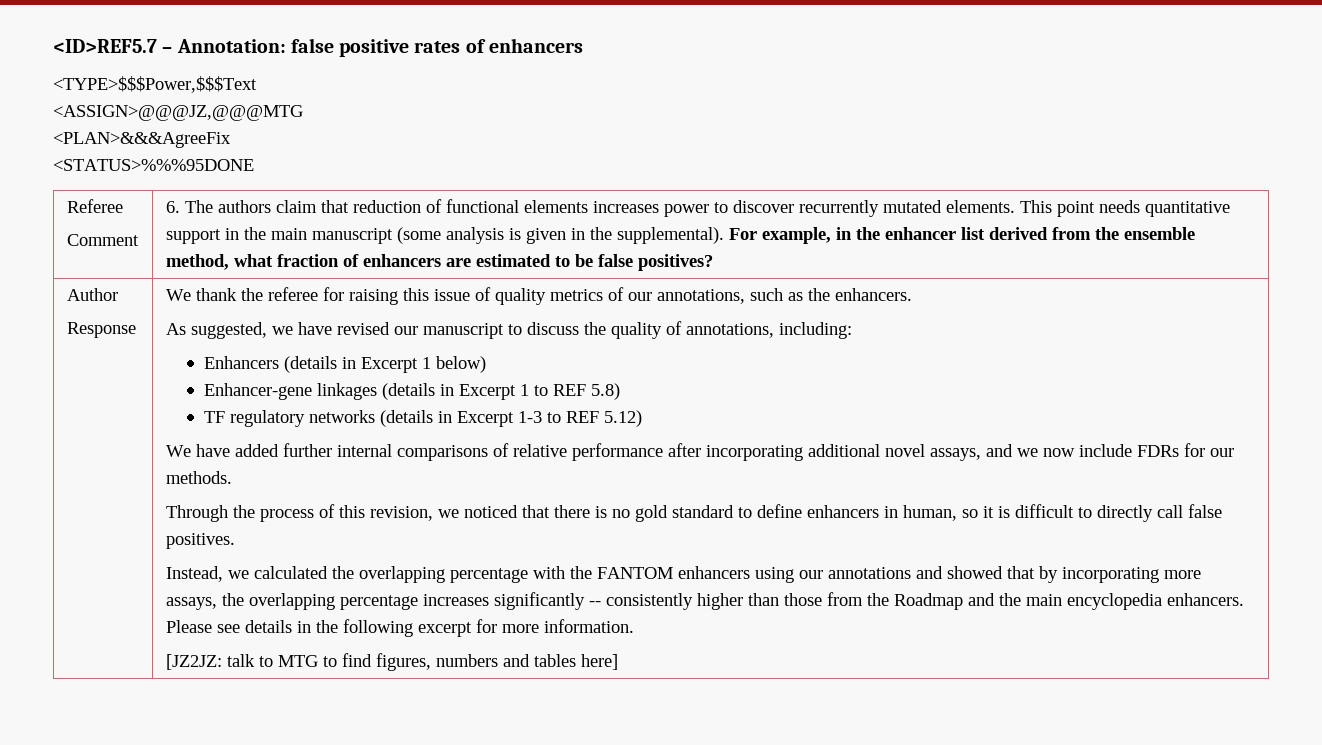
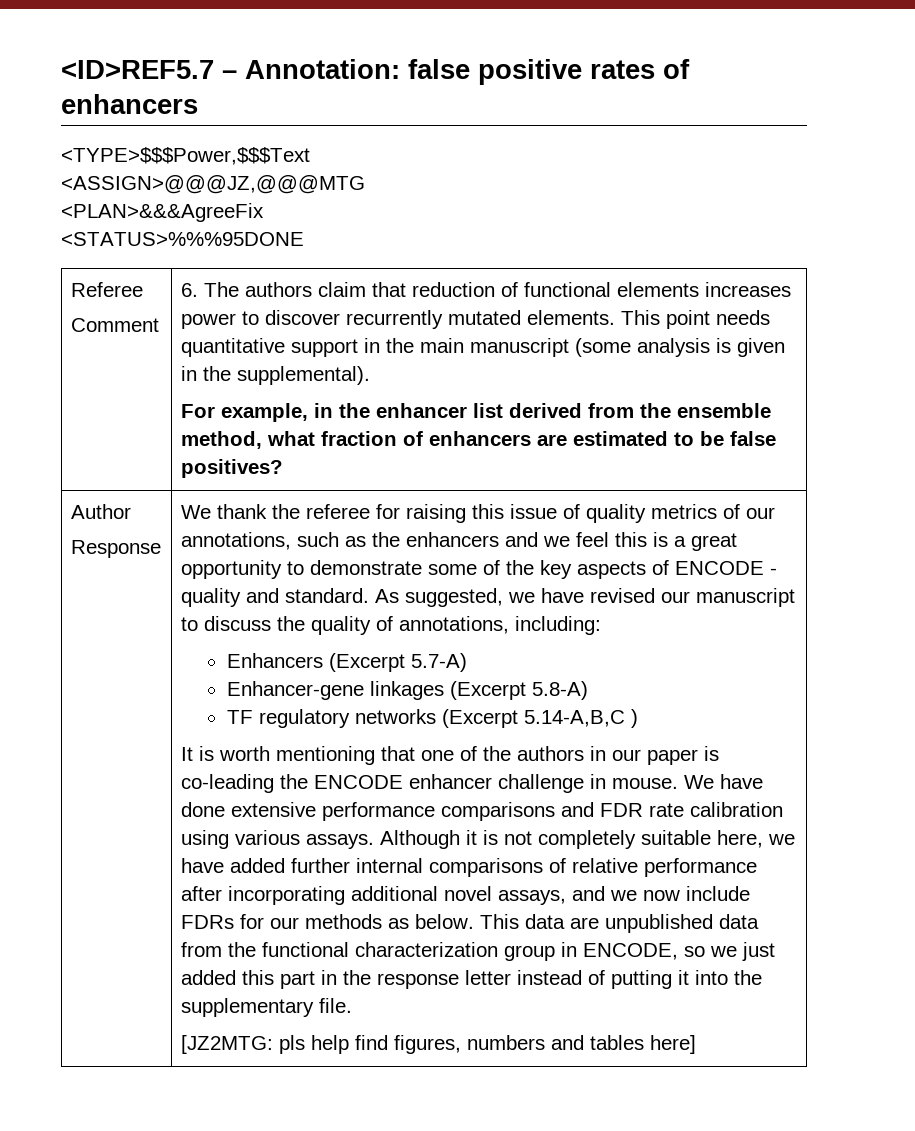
- This point needs quantitative support in the main manuscript (some analysis is given in the supplemental). For example, in the enhancer list derived from the ensemble method, what fraction of enhancers are estimated to be false positives?
+ This point needs quantitative support in the main manuscript (some analysis is given in the supplemental).
+ For example, in the enhancer list derived from the ensemble method, what fraction of enhancers are estimated to be false positives?
- We thank the referee for raising this issue of quality metrics of our annotations, such as the enhancers.
- As suggested, we have revised our manuscript to discuss the quality of annotations, including:
+ We thank the referee for raising this issue of quality metrics of our annotations, such as the enhancers and we feel this is a great opportunity to demonstrate some of the key aspects of ENCODE - quality and standard. As suggested, we have revised our manuscript to discuss the quality of annotations, including:
- Enhancers (details in Excerpt 1 below)
- Enhancer-gene linkages (details in Excerpt 1 to REF 5.8)
- TF regulatory networks (details in Excerpt 1-3 to REF 5.12)
- We have added further internal comparisons of relative performance after incorporating additional novel assays, and we now include FDRs for our methods.
- Through the process of this revision, we noticed that there is no gold standard to define enhancers in human, so it is difficult to directly call false positives.
- Instead, we calculated the overlapping percentage with the FANTOM enhancers using our annotations and showed that by incorporating more assays, the overlapping percentage increases significantly -- consistently higher than those from the Roadmap and the main encyclopedia enhancers. Please see details in the following excerpt for more information.
- [JZ2JZ: talk to MTG to find figures, numbers and tables here]
+ Enhancers (Excerpt 5.7-A)
+ Enhancer-gene linkages (Excerpt 5.8-A)
+ TF regulatory networks (Excerpt 5.14-A,B,C )
+ It is worth mentioning that one of the authors in our paper is co-leading the ENCODE enhancer challenge in mouse. We have done extensive performance comparisons and FDR rate calibration using various assays. Although it is not completely suitable here, we have added further internal comparisons of relative performance after incorporating additional novel assays, and we now include FDRs for our methods as below. This data are unpublished data from the functional characterization group in ENCODE, so we just added this part in the response letter instead of putting it into the supplementary file.
+ [JZ2MTG: pls help find figures, numbers and tables here]

